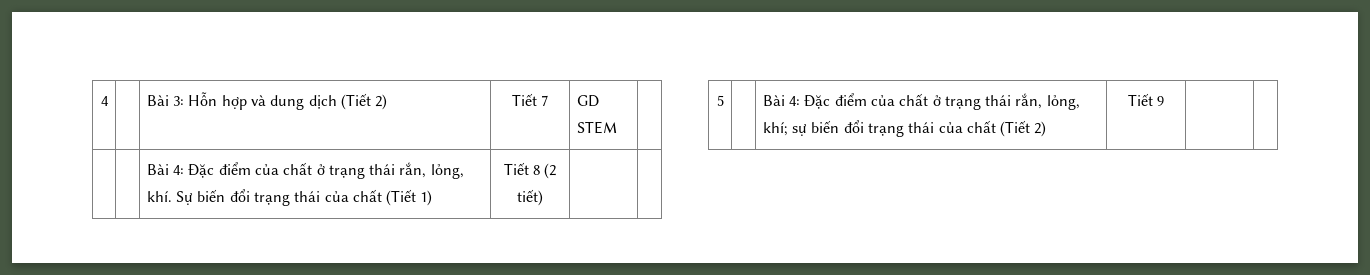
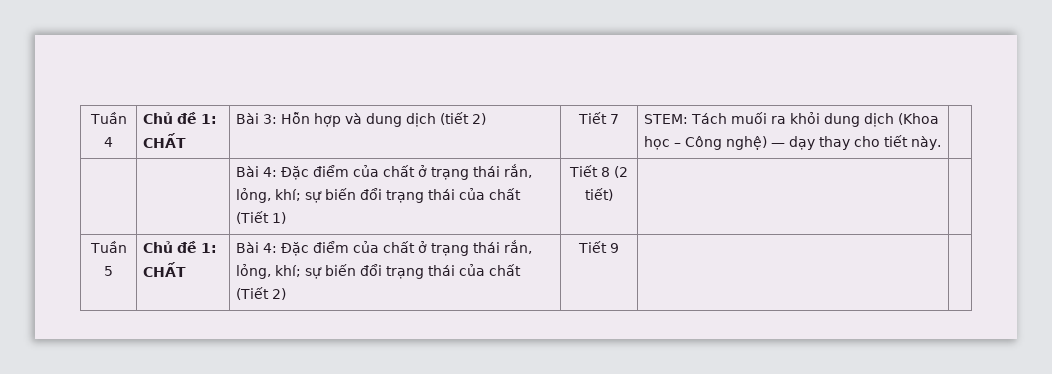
- 4 | | Bài 3: Hỗn hợp và dung dịch (Tiết 2) | Tiết 7 | GD STEM |
+ Tuần 4 | Chủ đề 1: CHẤT | Bài 3: Hỗn hợp và dung dịch (tiết 2) | Tiết 7 | STEM: Tách muối ra khỏi dung dịch (Khoa học – Công nghệ) — dạy thay cho tiết này. |
- | | Bài 4: Đặc điểm của chất ở trạng thái rắn, lỏng, khí. Sự biến đổi trạng thái của chất (Tiết 1) | Tiết 8 (2 tiết) | |
+ | | Bài 4: Đặc điểm của chất ở trạng thái rắn, lỏng, khí; sự biến đổi trạng thái của chất (Tiết 1) | Tiết 8 (2 tiết) | |
- 5 | | Bài 4: Đặc điểm của chất ở trạng thái rắn, lỏng, khí; sự biến đổi trạng thái của chất (Tiết 2) | Tiết 9 | |
+ Tuần 5 | Chủ đề 1: CHẤT | Bài 4: Đặc điểm của chất ở trạng thái rắn, lỏng, khí; sự biến đổi trạng thái của chất (Tiết 2) | Tiết 9 | |

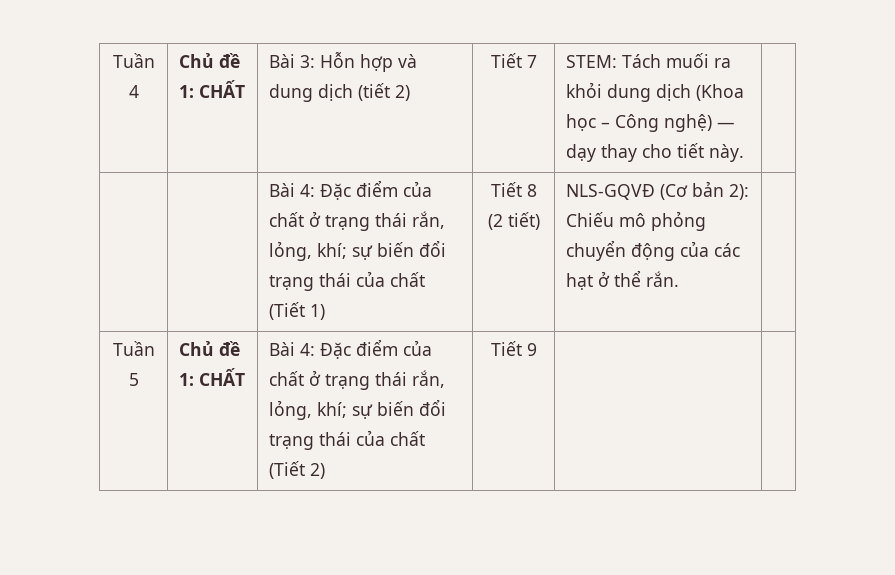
- | | Bài 4: Đặc điểm của chất ở trạng thái rắn, lỏng, khí; sự biến đổi trạng thái của chất (Tiết 1) | Tiết 8 (2 tiết) | |
+ | | Bài 4: Đặc điểm của chất ở trạng thái rắn, lỏng, khí; sự biến đổi trạng thái của chất (Tiết 1) | Tiết 8 (2 tiết) | NLS-GQVĐ (Cơ bản 2): Chiếu mô phỏng chuyển động của các hạt ở thể rắn. |

